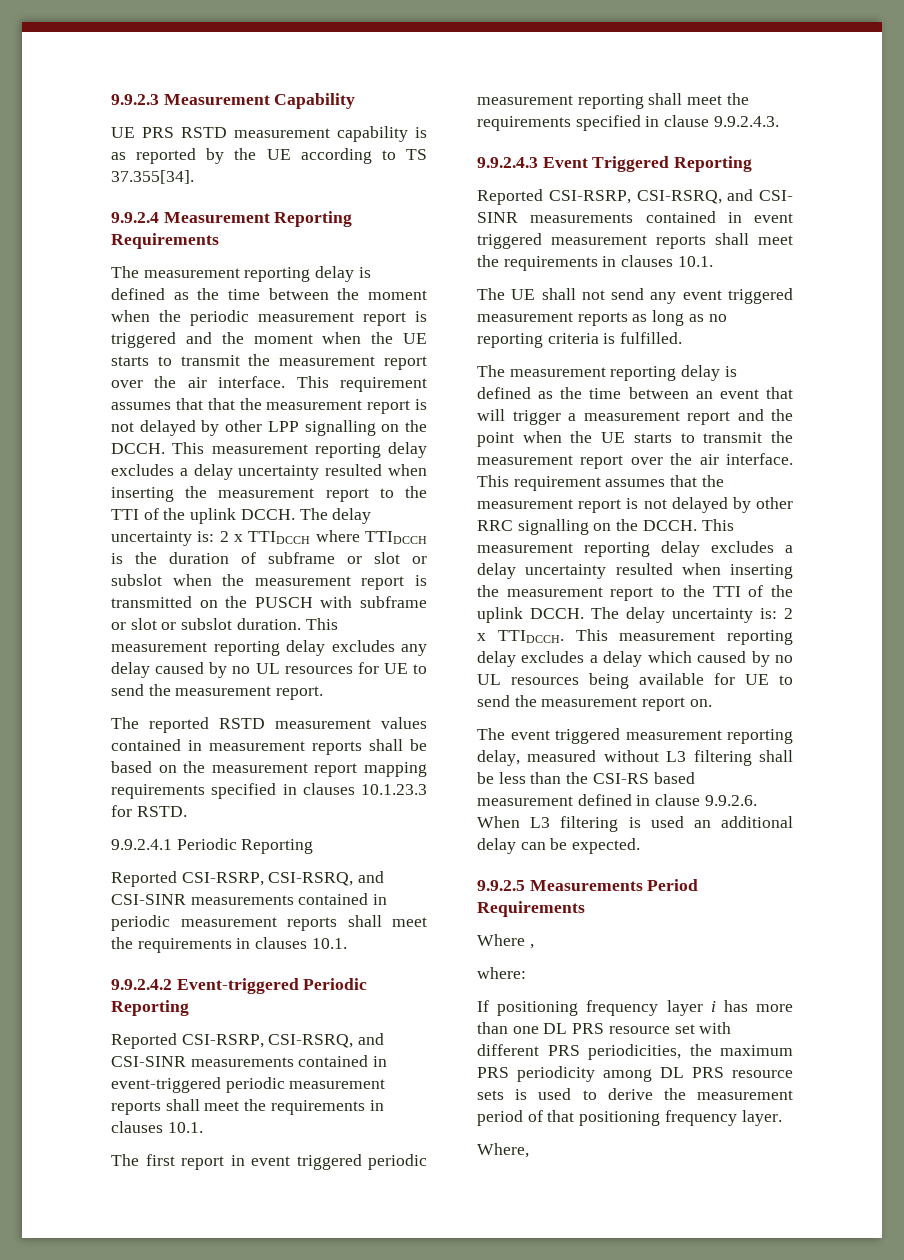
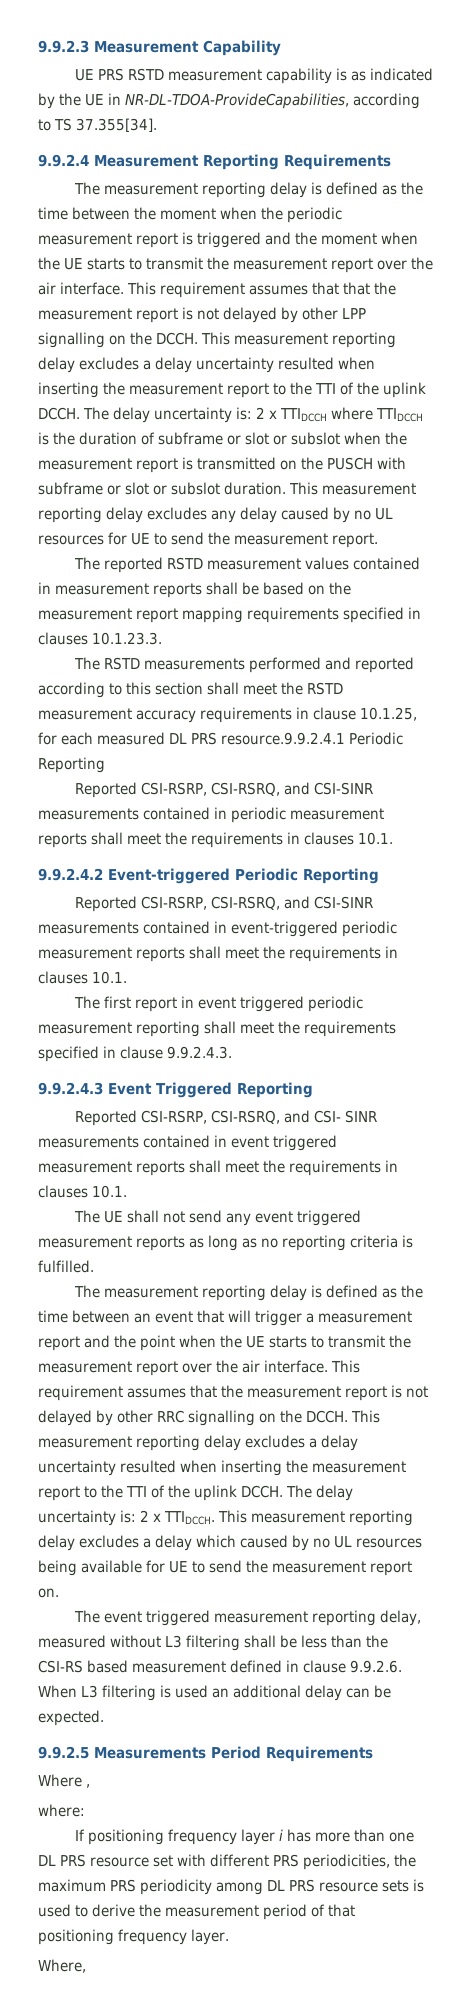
- UE PRS RSTD measurement capability is as reported by the UE according to TS 37.355[34].
+ UE PRS RSTD measurement capability is as indicated by the UE in NR-DL-TDOA-ProvideCapabilities, according to TS 37.355[34].
- The reported RSTD measurement values contained in measurement reports shall be based on the measurement report mapping requirements specified in clauses 10.1.23.3 for RSTD.
- 9.9.2.4.1 Periodic Reporting
+ The reported RSTD measurement values contained in measurement reports shall be based on the measurement report mapping requirements specified in clauses 10.1.23.3.
+ The RSTD measurements performed and reported according to this section shall meet the RSTD measurement accuracy requirements in clause 10.1.25, for each measured DL PRS resource.9.9.2.4.1 Periodic Reporting

